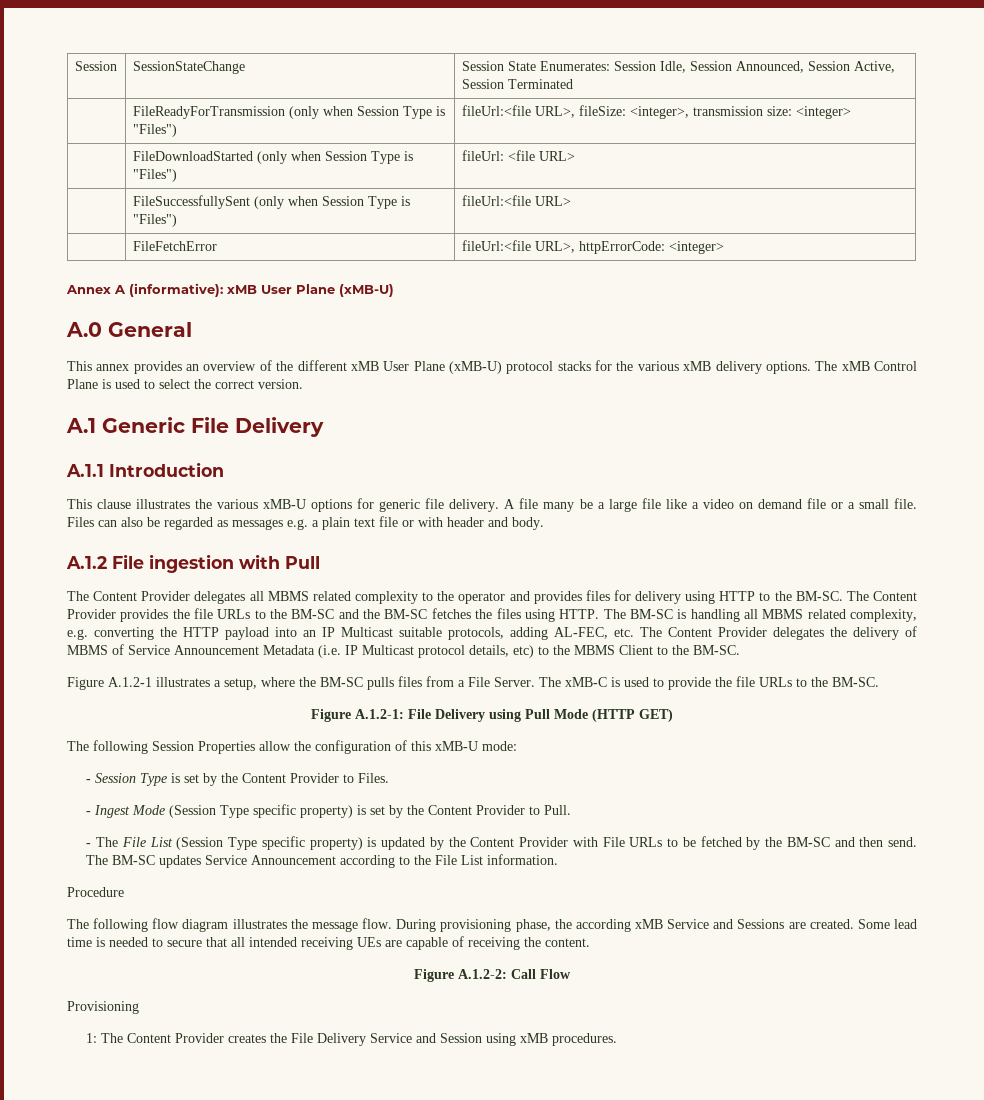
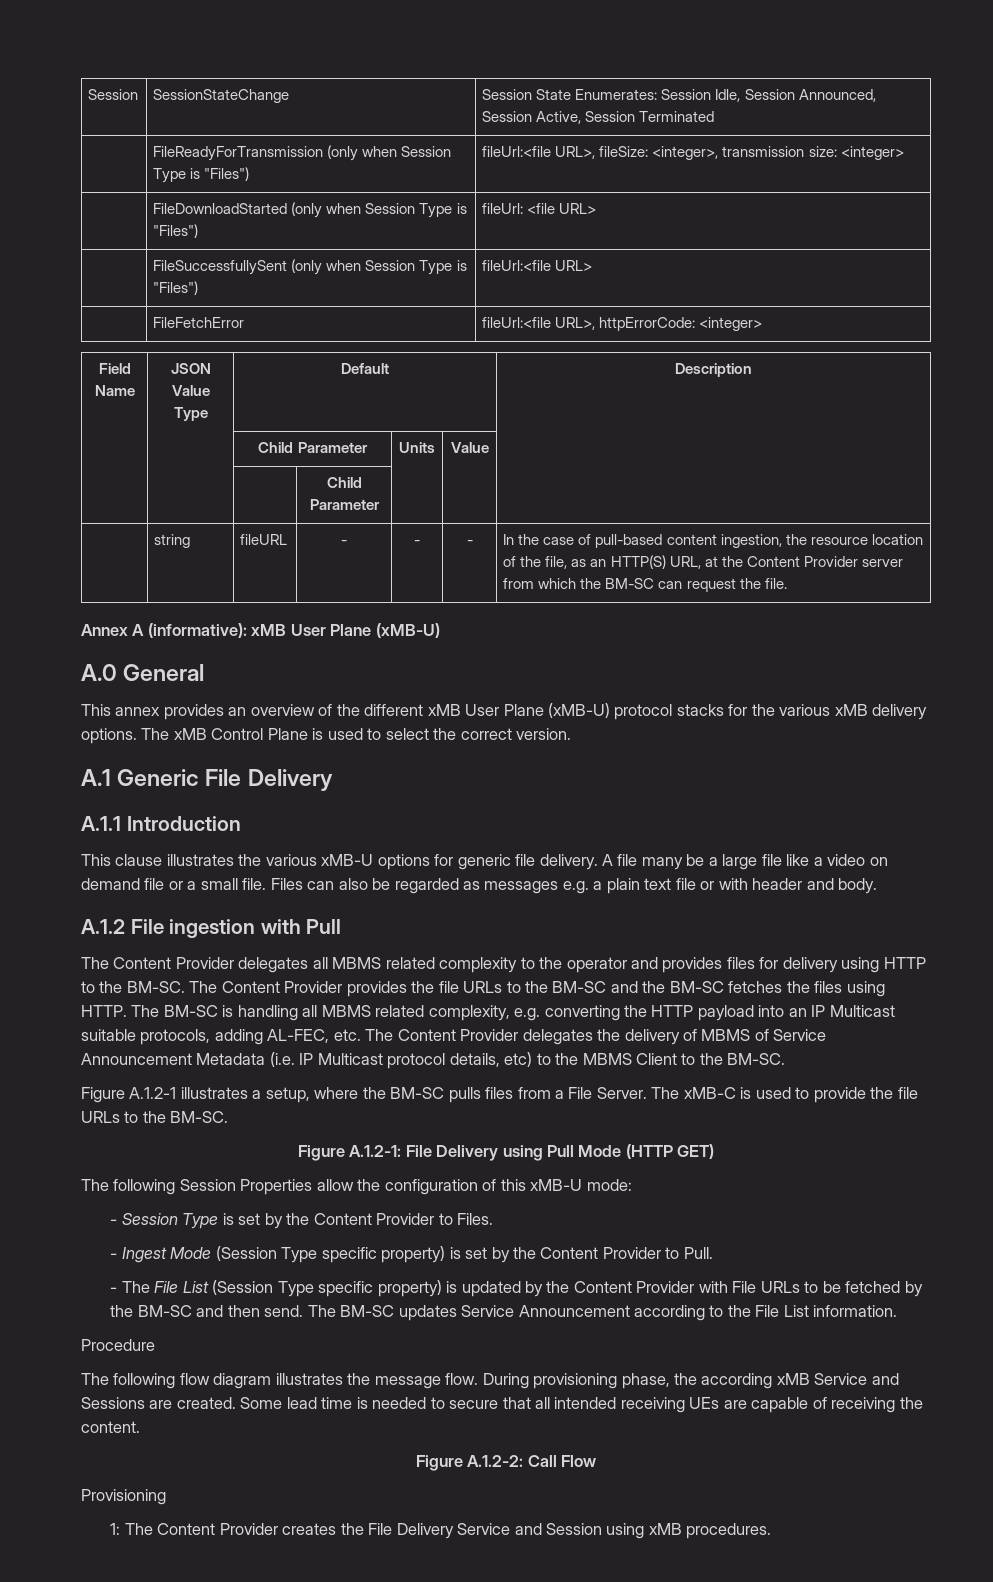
+ Field Name | JSON Value Type | Default | Description
+ | | Child Parameter | Units | Value |
+ | | | Child Parameter | | |
+ | string | fileURL | - | - | - | In the case of pull-based content ingestion, the resource location of the file, as an HTTP(S) URL, at the Content Provider server from which the BM-SC can request the file.

